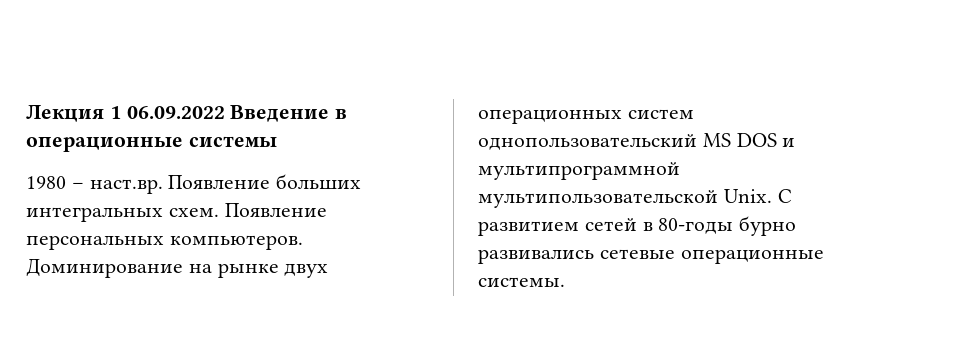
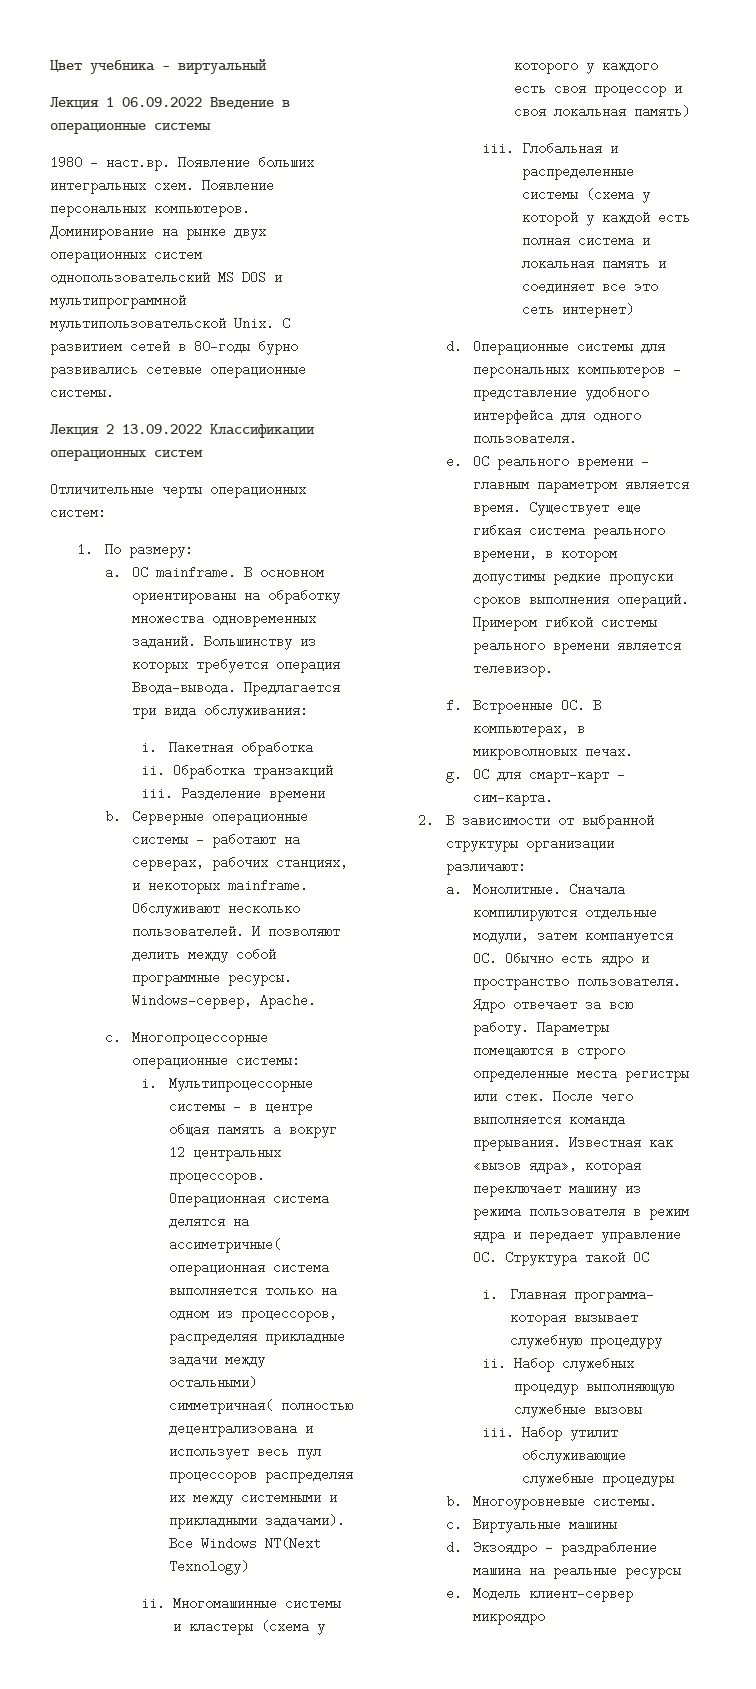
+ Цвет учебника - виртуальный
+ Лекция 2 13.09.2022 Классификации операционных систем
+ Отличительные черты операционных систем:
+ 1. По размеру:
+ a. ОС mainframe. В основном ориентированы на обработку множества одновременных заданий. Большинству из которых требуется операция Ввода-вывода. Предлагается три вида обслуживания:
+ i. Пакетная обработка
+ ii. Обработка транзакций
+ iii. Разделение времени
+ b. Серверные операционные системы – работают на серверах, рабочих станциях, и некоторых mainframe. Обслуживают несколько пользователей. И позволяют делить между собой программные ресурсы. Windows-сервер, Apache.
+ c. Многопроцессорные операционные системы:
+ i. Мультипроцессорные системы – в центре общая память а вокруг 12 центральных процессоров. Операционная система делятся на ассиметричные( операционная система выполняется только на одном из процессоров, распределяя прикладные задачи между остальными) симметричная( полностью децентрализована и использует весь пул процессоров распределяя их между системными и прикладными задачами). Все Windows NT(Next Texnology)
+ ii. Многомашинные системы и кластеры (схема у которого у каждого есть своя процессор и своя локальная память)
+ iii. Глобальная и распределенные системы (схема у которой у каждой есть полная система и локальная память и соединяет все это сеть интернет)
+ d. Операционные системы для персональных компьютеров – представление удобного интерфейса для одного пользователя.
+ e. ОС реального времени – главным параметром является время. Существует еще гибкая система реального времени, в котором допустимы редкие пропуски сроков выполнения операций. Примером гибкой системы реального времени является телевизор.
+ f. Встроенные ОС. В компьютерах, в микроволновых печах.
+ g. ОС для смарт-карт – сим-карта.
+ 2. В зависимости от выбранной структуры организации различают:
+ a. Монолитные. Сначала компилируются отдельные модули, затем компануется ОС. Обычно есть ядро и пространство пользователя. Ядро отвечает за всю работу. Параметры помещаются в строго определенные места регистры или стек. После чего выполняется команда прерывания. Известная как «вызов ядра», которая переключает машину из режима пользователя в режим ядра и передает управление ОС. Структура такой ОС
+ i. Главная программа- которая вызывает служебную процедуру
+ ii. Набор служебных процедур выполняющую служебные вызовы
+ iii. Набор утилит обслуживающие служебные процедуры
+ b. Многоуровневые системы.
+ c. Виртуальные машины
+ d. Экзоядро – раздрабление машина на реальные ресурсы
+ e. Модель клиент-сервер микроядро

